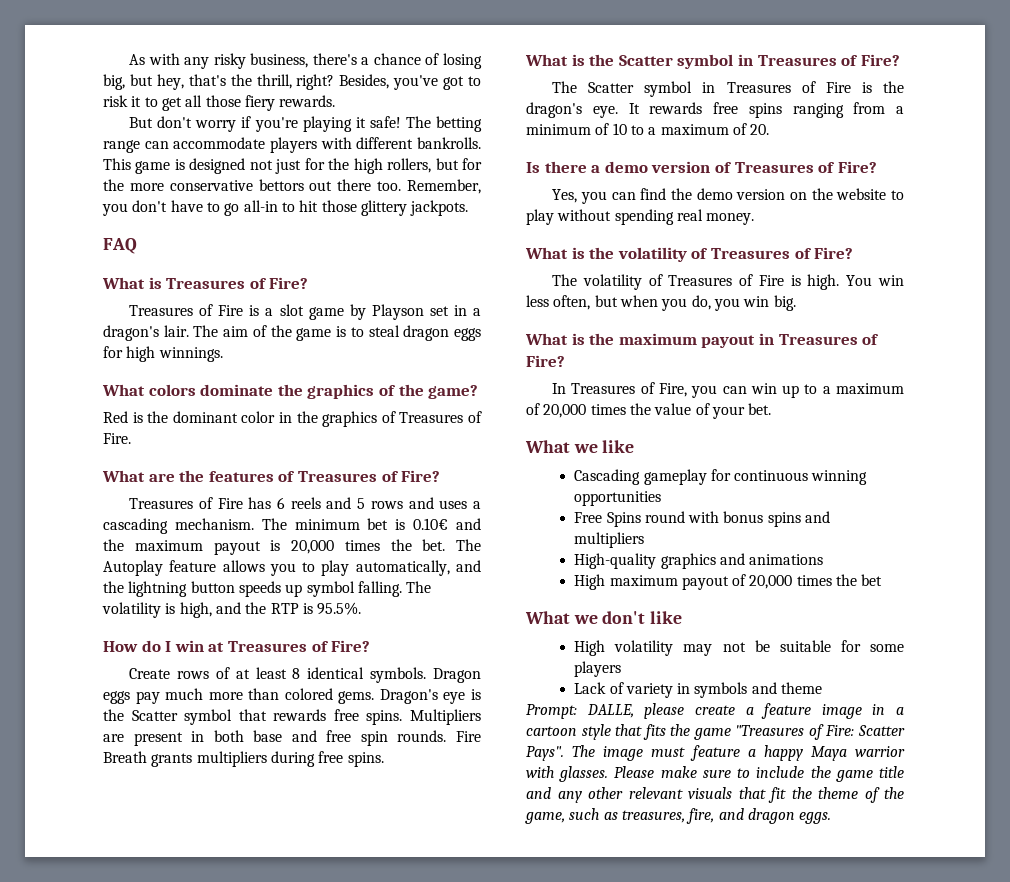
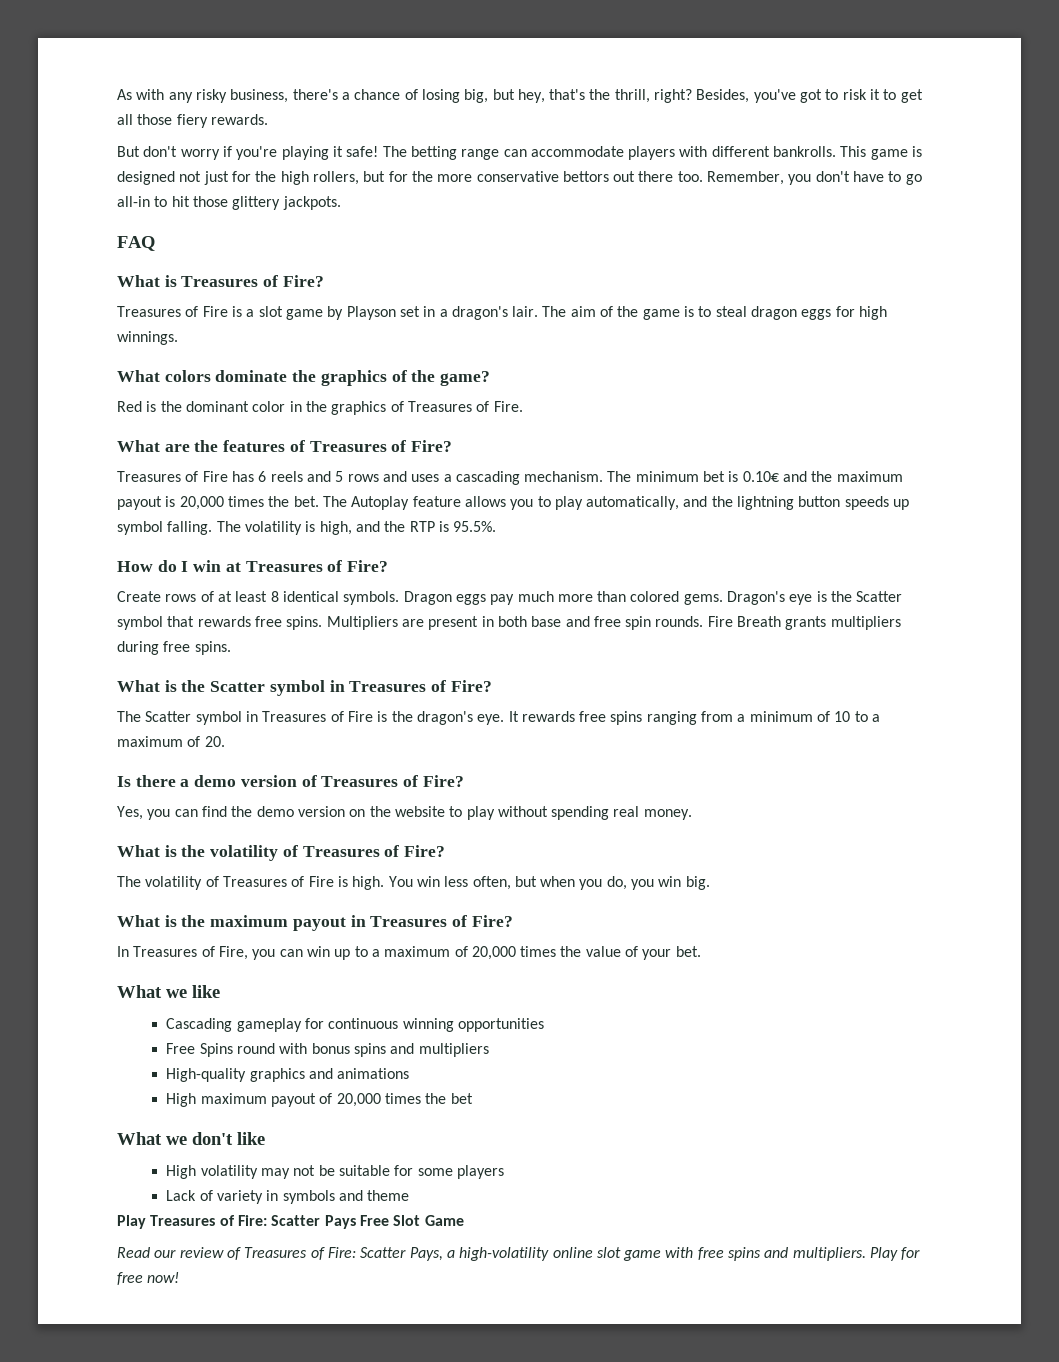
- Prompt: DALLE, please create a feature image in a cartoon style that fits the game "Treasures of Fire: Scatter Pays". The image must feature a happy Maya warrior with glasses. Please make sure to include the game title and any other relevant visuals that fit the theme of the game, such as treasures, fire, and dragon eggs.
+ Play Treasures of Fire: Scatter Pays Free Slot Game
+ Read our review of Treasures of Fire: Scatter Pays, a high-volatility online slot game with free spins and multipliers. Play for free now!

